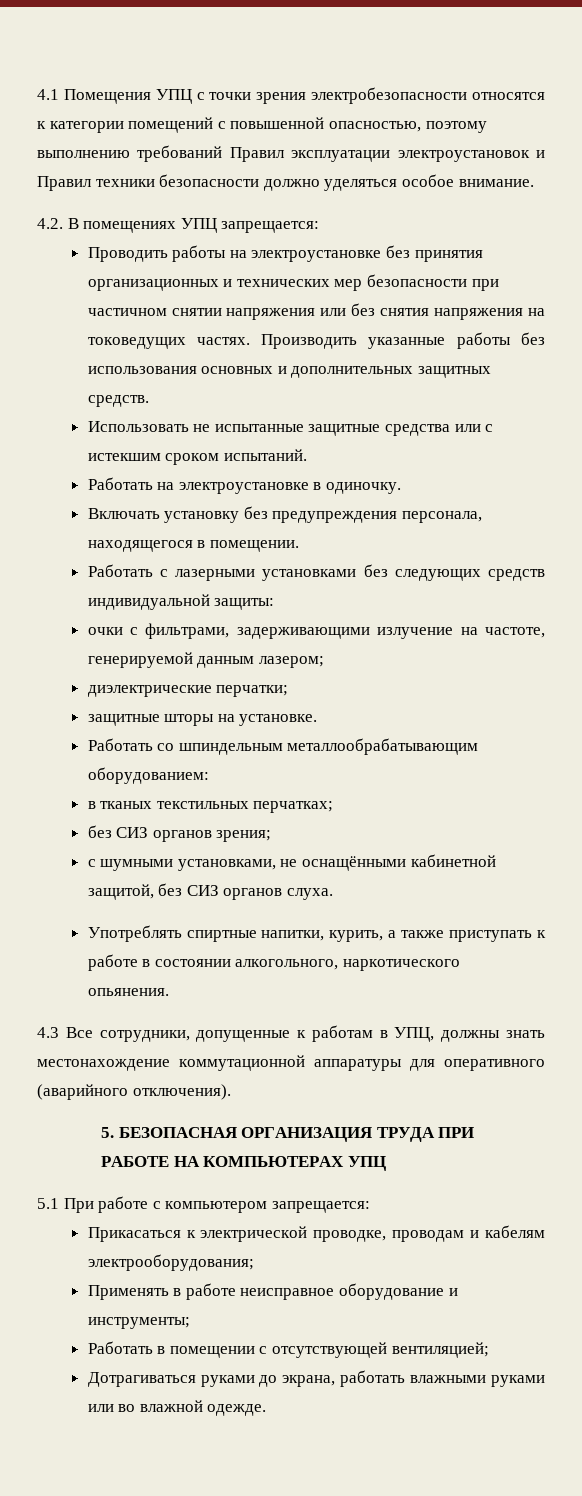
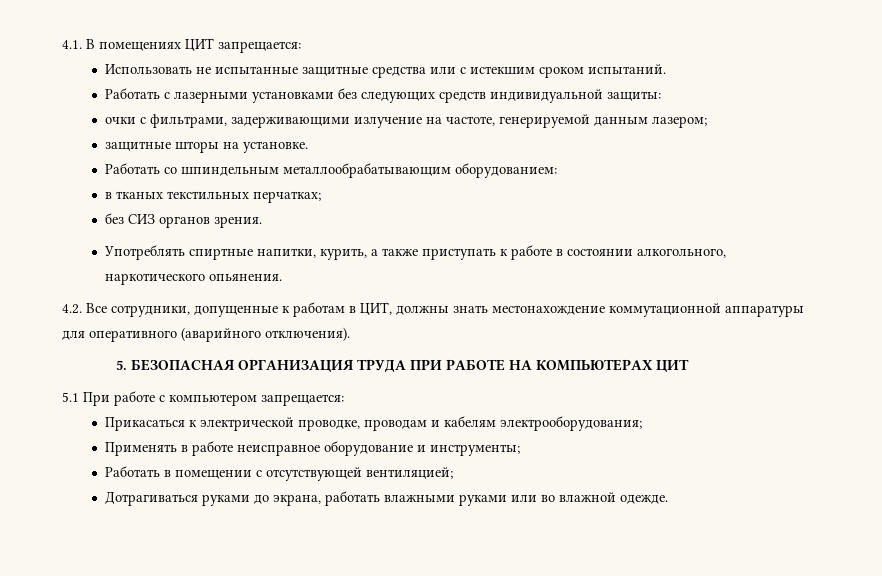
- 4.1 Помещения УПЦ с точки зрения электробезопасности относятся к категории помещений с повышенной опасностью, поэтому выполнению требований Правил эксплуатации электроустановок и Правил техники безопасности должно уделяться особое внимание.
- 4.2. В помещениях УПЦ запрещается:
- Проводить работы на электроустановке без принятия организационных и технических мер безопасности при частичном снятии напряжения или без снятия напряжения на токоведущих частях. Производить указанные работы без использования основных и дополнительных защитных средств.
+ 4.1. В помещениях ЦИТ запрещается:
- Работать на электроустановке в одиночку.
- Включать установку без предупреждения персонала, находящегося в помещении.
- диэлектрические перчатки;
- без СИЗ органов зрения;
- с шумными установками, не оснащёнными кабинетной защитой, без СИЗ органов слуха.
+ без СИЗ органов зрения.
- 4.3 Все сотрудники, допущенные к работам в УПЦ, должны знать местонахождение коммутационной аппаратуры для оперативного (аварийного отключения).
+ 4.2. Все сотрудники, допущенные к работам в ЦИТ, должны знать местонахождение коммутационной аппаратуры для оперативного (аварийного отключения).
- 5. БЕЗОПАСНАЯ ОРГАНИЗАЦИЯ ТРУДА ПРИ РАБОТЕ НА КОМПЬЮТЕРАХ УПЦ
+ 5. БЕЗОПАСНАЯ ОРГАНИЗАЦИЯ ТРУДА ПРИ РАБОТЕ НА КОМПЬЮТЕРАХ ЦИТ

